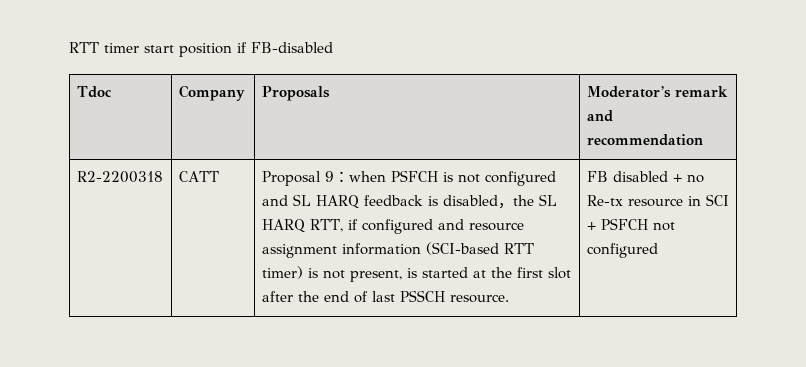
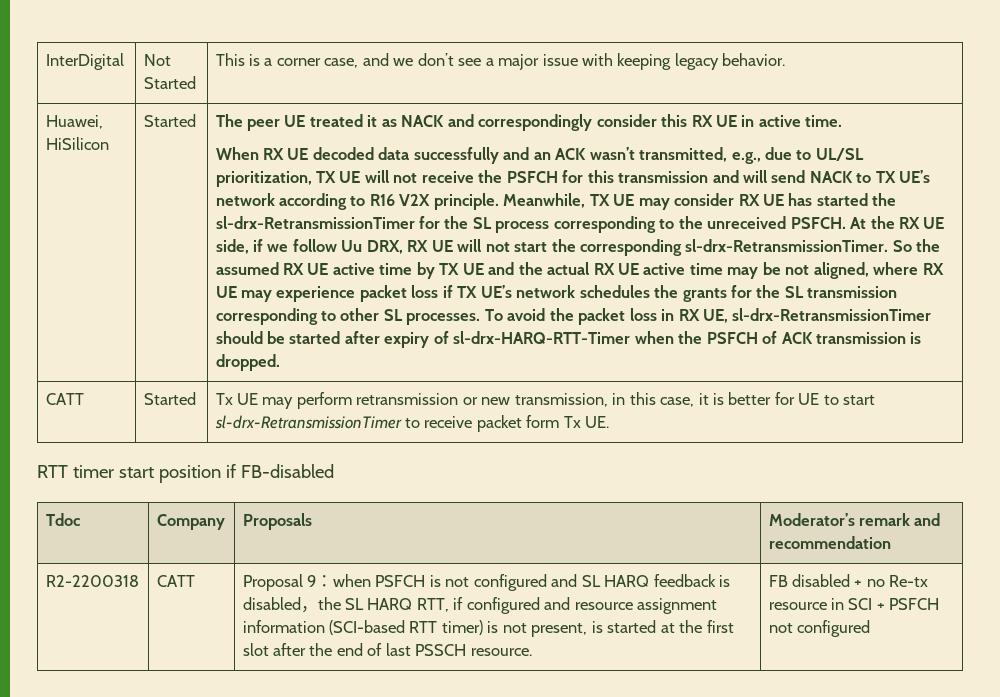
+ InterDigital | Not Started | This is a corner case, and we don’t see a major issue with keeping legacy behavior.
+ Huawei, HiSilicon | Started | The peer UE treated it as NACK and correspondingly consider this RX UE in active time.
+ When RX UE decoded data successfully and an ACK wasn’t transmitted, e.g., due to UL/SL prioritization, TX UE will not receive the PSFCH for this transmission and will send NACK to TX UE’s network according to R16 V2X principle. Meanwhile, TX UE may consider RX UE has started the sl-drx-RetransmissionTimer for the SL process corresponding to the unreceived PSFCH. At the RX UE side, if we follow Uu DRX, RX UE will not start the corresponding sl-drx-RetransmissionTimer. So the assumed RX UE active time by TX UE and the actual RX UE active time may be not aligned, where RX UE may experience packet loss if TX UE’s network schedules the grants for the SL transmission corresponding to other SL processes. To avoid the packet loss in RX UE, sl-drx-RetransmissionTimer should be started after expiry of sl-drx-HARQ-RTT-Timer when the PSFCH of ACK transmission is dropped.
+ CATT | Started | Tx UE may perform retransmission or new transmission, in this case, it is better for UE to start sl-drx-RetransmissionTimer to receive packet form Tx UE.

